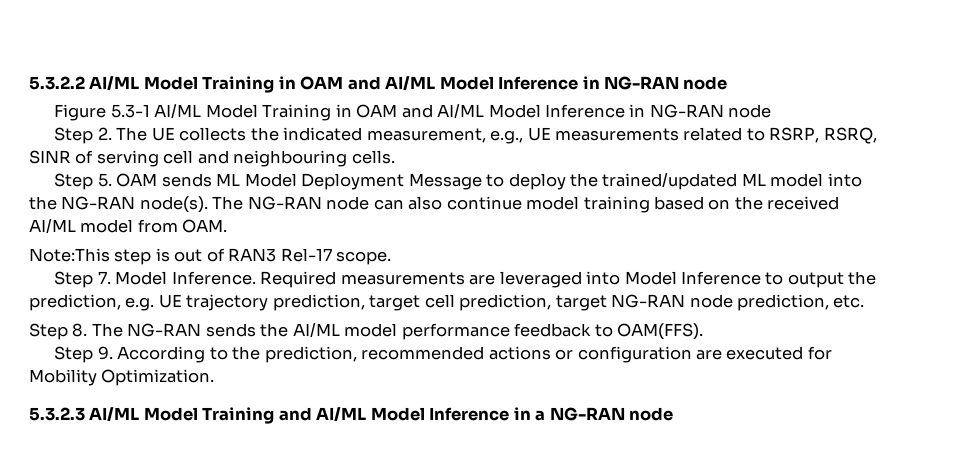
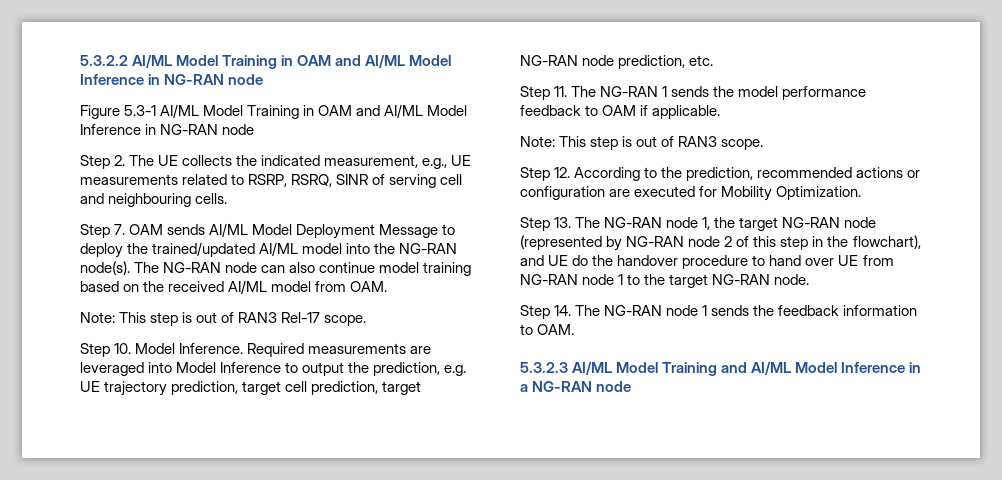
- Step 5. OAM sends ML Model Deployment Message to deploy the trained/updated ML model into the NG-RAN node(s).
+ Step 7. OAM sends AI/ML Model Deployment Message to deploy the trained/updated AI/ML model into the NG-RAN node(s).
- Note:This step is out of RAN3 Rel-17 scope.
+ Note: This step is out of RAN3 Rel-17 scope.
- Step 7. Model Inference.
+ Step 10. Model Inference.
- Step 8. The NG-RAN sends the AI/ML model performance feedback to OAM(FFS).
- Step 9. According to the prediction, recommended actions or configuration are executed for Mobility Optimization.
+ Step 11. The NG-RAN 1 sends the model performance feedback to OAM if applicable.
+ Note: This step is out of RAN3 scope.
+ Step 12. According to the prediction, recommended actions or configuration are executed for Mobility Optimization.
+ Step 13. The NG-RAN node 1, the target NG-RAN node (represented by NG-RAN node 2 of this step in the flowchart), and UE do the handover procedure to hand over UE from NG-RAN node 1 to the target NG-RAN node.
+ Step 14. The NG-RAN node 1 sends the feedback information to OAM.

